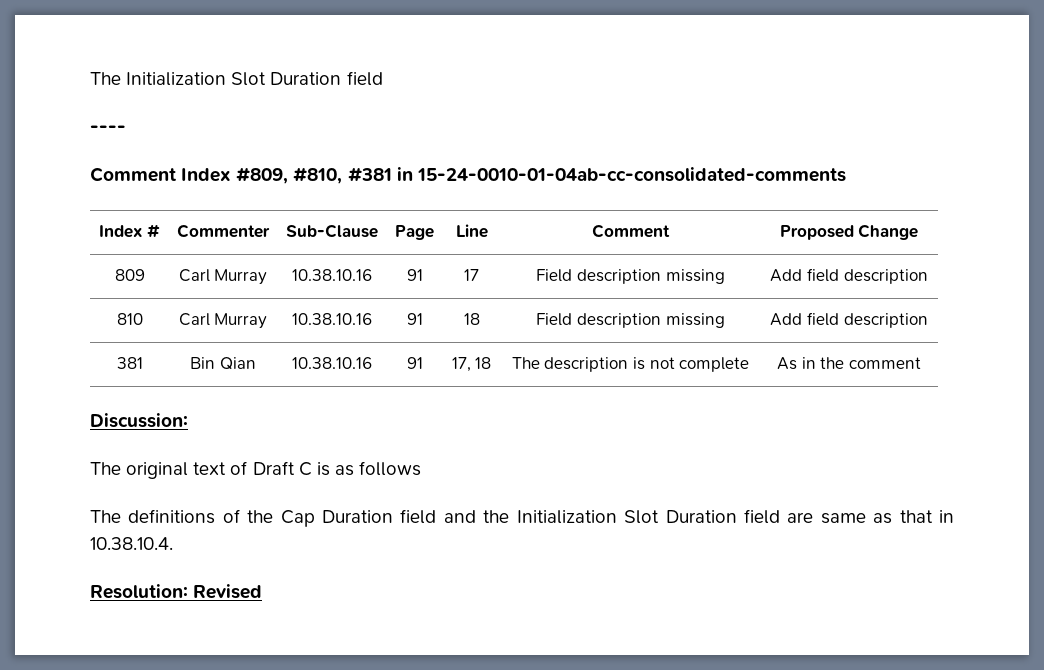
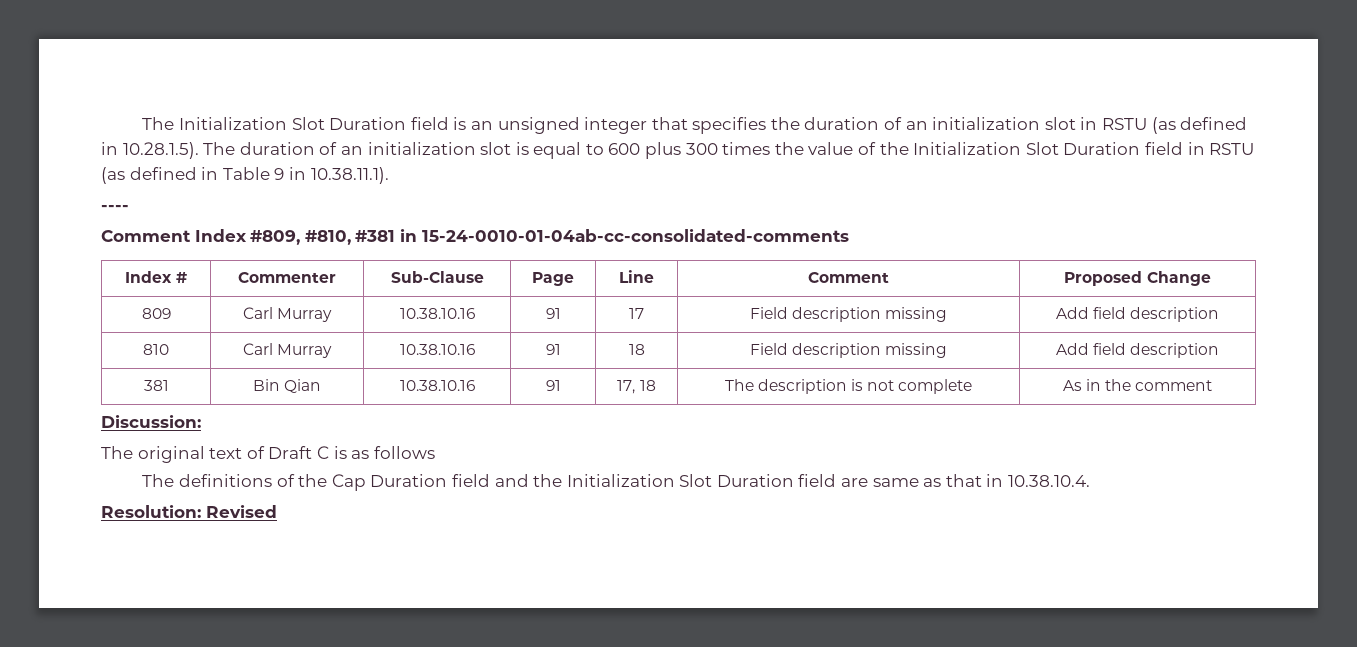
- The Initialization Slot Duration field
+ The Initialization Slot Duration field is an unsigned integer that specifies the duration of an initialization slot in RSTU (as defined in 10.28.1.5). The duration of an initialization slot is equal to 600 plus 300 times the value of the Initialization Slot Duration field in RSTU (as defined in Table 9 in 10.38.11.1).

